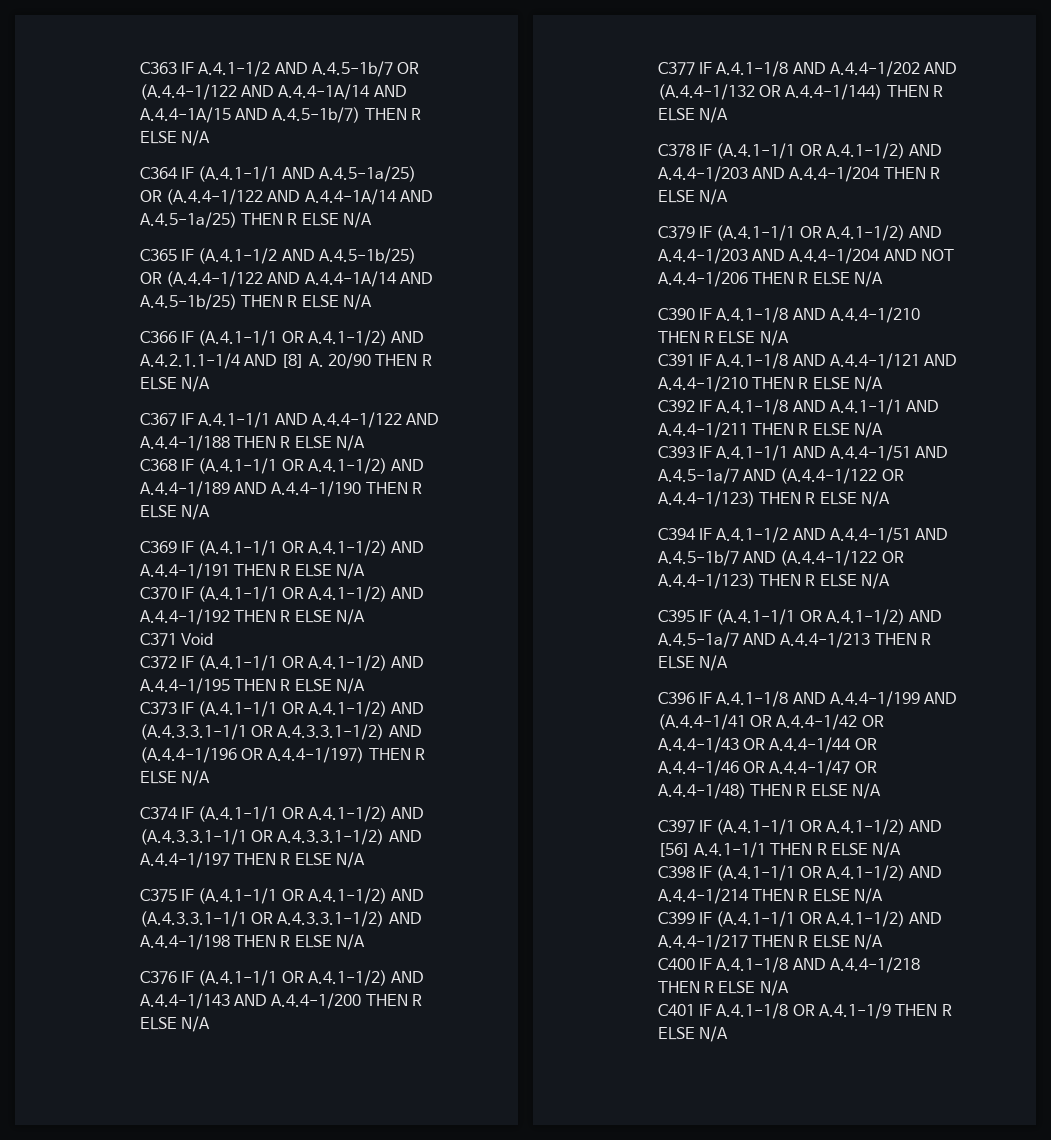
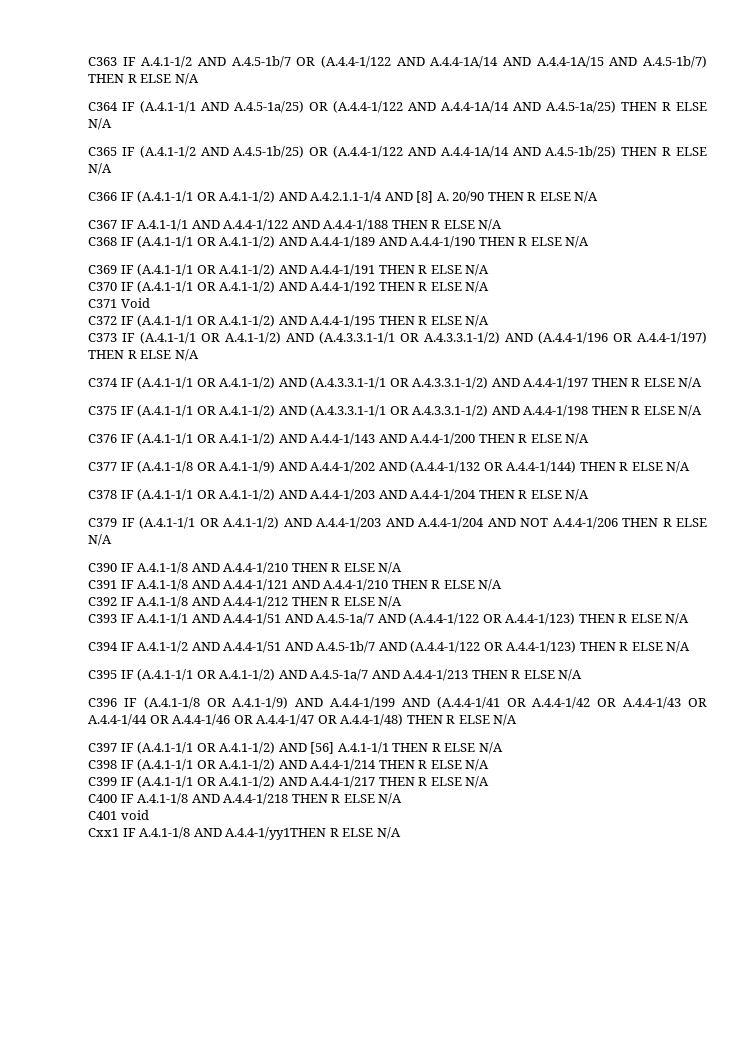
- C377 IF A.4.1-1/8 AND A.4.4-1/202 AND (A.4.4-1/132 OR A.4.4-1/144) THEN R ELSE N/A
+ C377 IF (A.4.1-1/8 OR A.4.1-1/9) AND A.4.4-1/202 AND (A.4.4-1/132 OR A.4.4-1/144) THEN R ELSE N/A
- C392 IF A.4.1-1/8 AND A.4.1-1/1 AND A.4.4-1/211 THEN R ELSE N/A
+ C392 IF A.4.1-1/8 AND A.4.4-1/212 THEN R ELSE N/A
- C396 IF A.4.1-1/8 AND A.4.4-1/199 AND (A.4.4-1/41 OR A.4.4-1/42 OR A.4.4-1/43 OR A.4.4-1/44 OR A.4.4-1/46 OR A.4.4-1/47 OR A.4.4-1/48) THEN R ELSE N/A
+ C396 IF (A.4.1-1/8 OR A.4.1-1/9) AND A.4.4-1/199 AND (A.4.4-1/41 OR A.4.4-1/42 OR A.4.4-1/43 OR A.4.4-1/44 OR A.4.4-1/46 OR A.4.4-1/47 OR A.4.4-1/48) THEN R ELSE N/A
- C401 IF A.4.1-1/8 OR A.4.1-1/9 THEN R ELSE N/A
+ C401 void
+ Cxx1 IF A.4.1-1/8 AND A.4.4-1/yy1THEN R ELSE N/A

